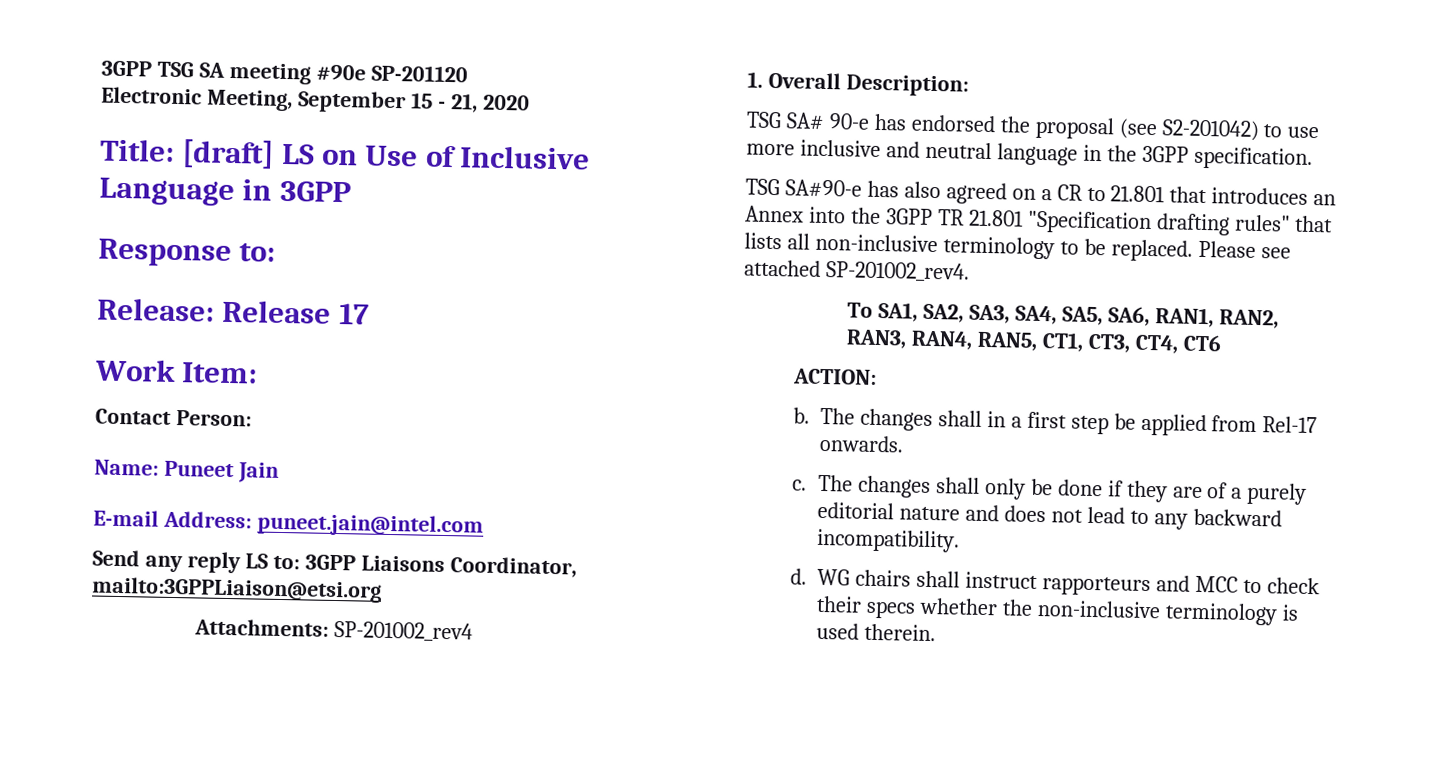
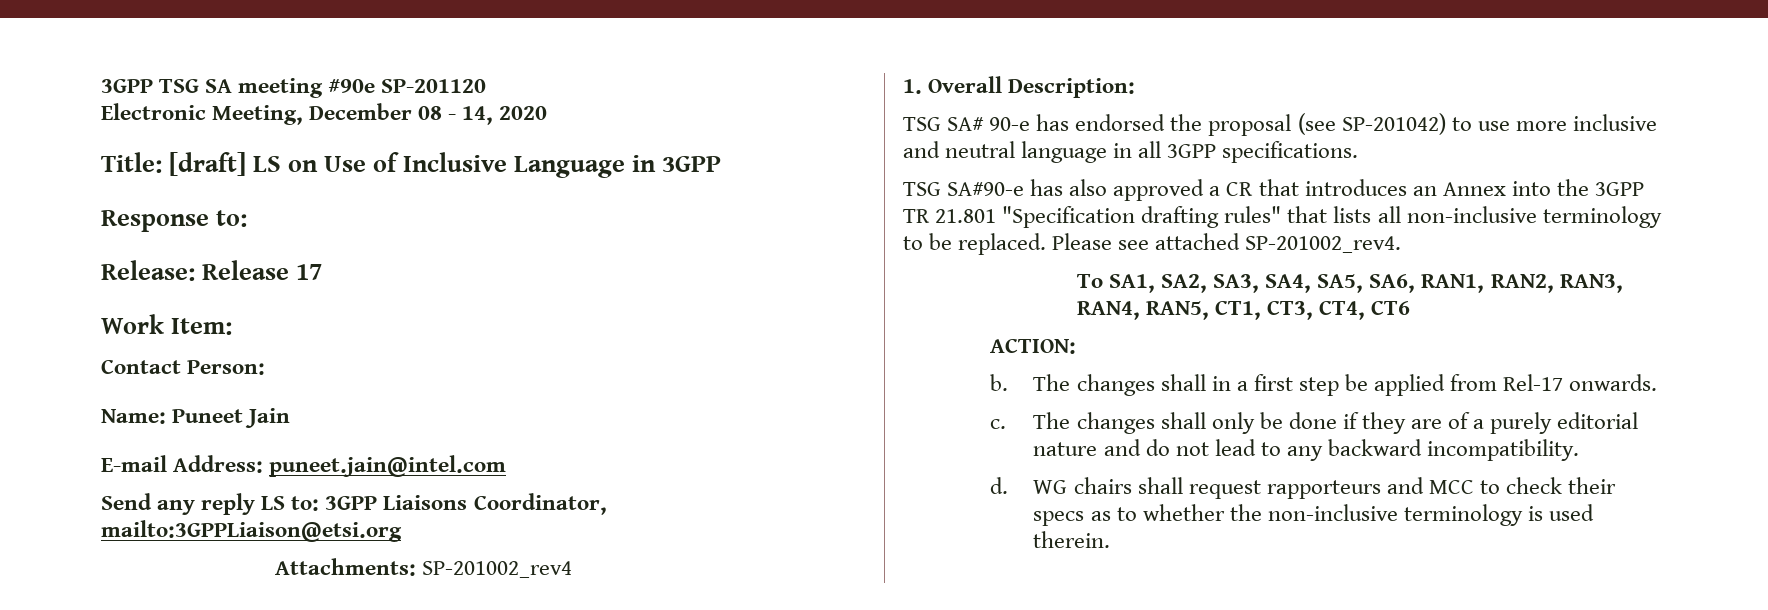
- Electronic Meeting, September 15 - 21, 2020
+ Electronic Meeting, December 08 - 14, 2020
- TSG SA# 90-e has endorsed the proposal (see S2-201042) to use more inclusive and neutral language in the 3GPP specification.
+ TSG SA# 90-e has endorsed the proposal (see SP-201042) to use more inclusive and neutral language in all 3GPP specifications.
- TSG SA#90-e has also agreed on a CR to 21.801 that introduces an Annex into the 3GPP TR 21.801 "Specification drafting rules" that lists all non-inclusive terminology to be replaced.
+ TSG SA#90-e has also approved a CR that introduces an Annex into the 3GPP TR 21.801 "Specification drafting rules" that lists all non-inclusive terminology to be replaced.
- The changes shall only be done if they are of a purely editorial nature and does not lead to any backward incompatibility.
+ The changes shall only be done if they are of a purely editorial nature and do not lead to any backward incompatibility.
- WG chairs shall instruct rapporteurs and MCC to check their specs whether the non-inclusive terminology is used therein.
+ WG chairs shall request rapporteurs and MCC to check their specs as to whether the non-inclusive terminology is used therein.

